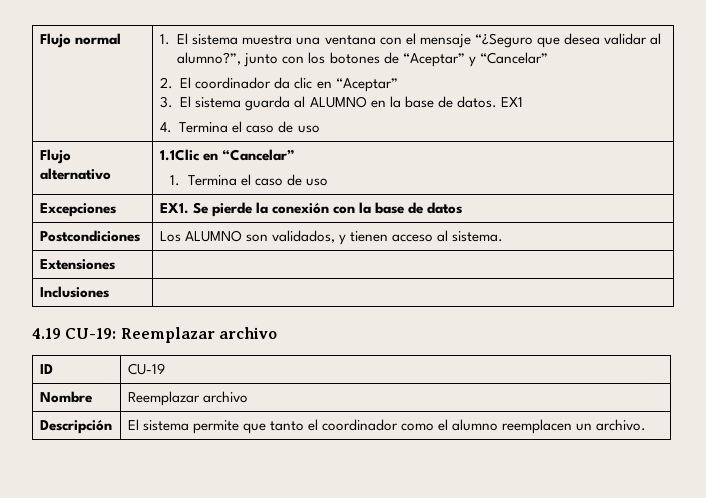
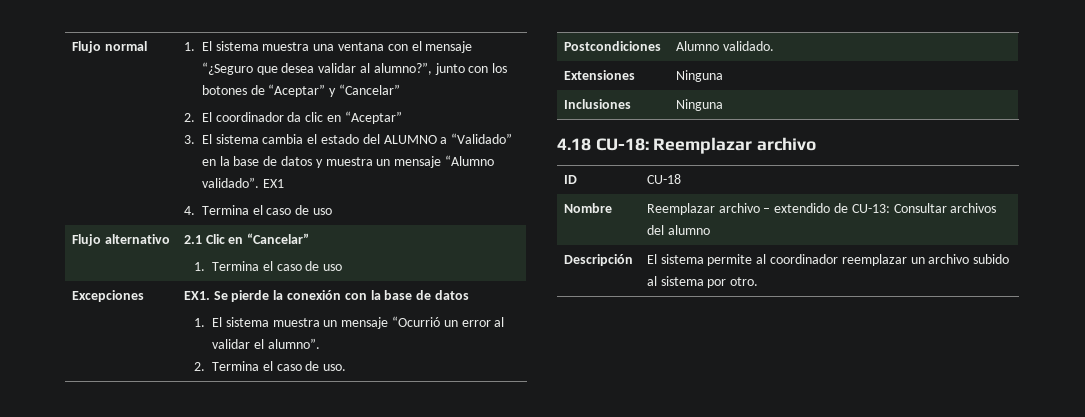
- 3. El sistema guarda al ALUMNO en la base de datos.
+ 3. El sistema cambia el estado del ALUMNO a “Validado” en la base de datos y muestra un mensaje “Alumno validado”.
- Flujo alternativo | 1.1Clic en “Cancelar”
+ Flujo alternativo | 2.1 Clic en “Cancelar”
  Excepciones | EX1. Se pierde la conexión con la base de datos
- Postcondiciones | Los ALUMNO son validados, y tienen acceso al sistema.
+ 1. El sistema muestra un mensaje “Ocurrió un error al validar el alumno”.
+ 2. Termina el caso de uso.
+ Postcondiciones | Alumno validado.
- Extensiones |
+ Extensiones | Ninguna
- Inclusiones |
- 4.19 CU-19: Reemplazar archivo
+ Inclusiones | Ninguna
+ 4.18 CU-18: Reemplazar archivo
- ID | CU-19
+ ID | CU-18
- Nombre | Reemplazar archivo
- Descripción | El sistema permite que tanto el coordinador como el alumno reemplacen un archivo.
+ Nombre | Reemplazar archivo – extendido de CU-13: Consultar archivos del alumno
+ Descripción | El sistema permite al coordinador reemplazar un archivo subido al sistema por otro.

